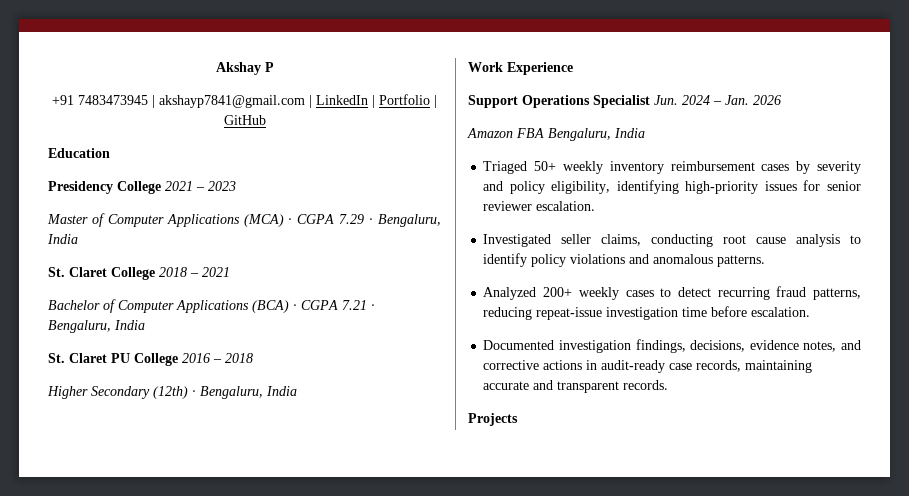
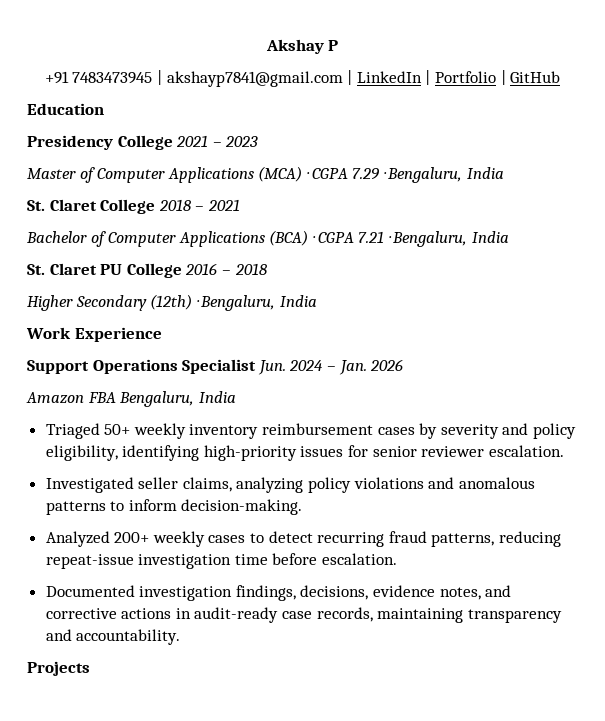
- Investigated seller claims, conducting root cause analysis to identify policy violations and anomalous patterns.
+ Investigated seller claims, analyzing policy violations and anomalous patterns to inform decision-making.
- Documented investigation findings, decisions, evidence notes, and corrective actions in audit-ready case records, maintaining accurate and transparent records.
+ Documented investigation findings, decisions, evidence notes, and corrective actions in audit-ready case records, maintaining transparency and accountability.

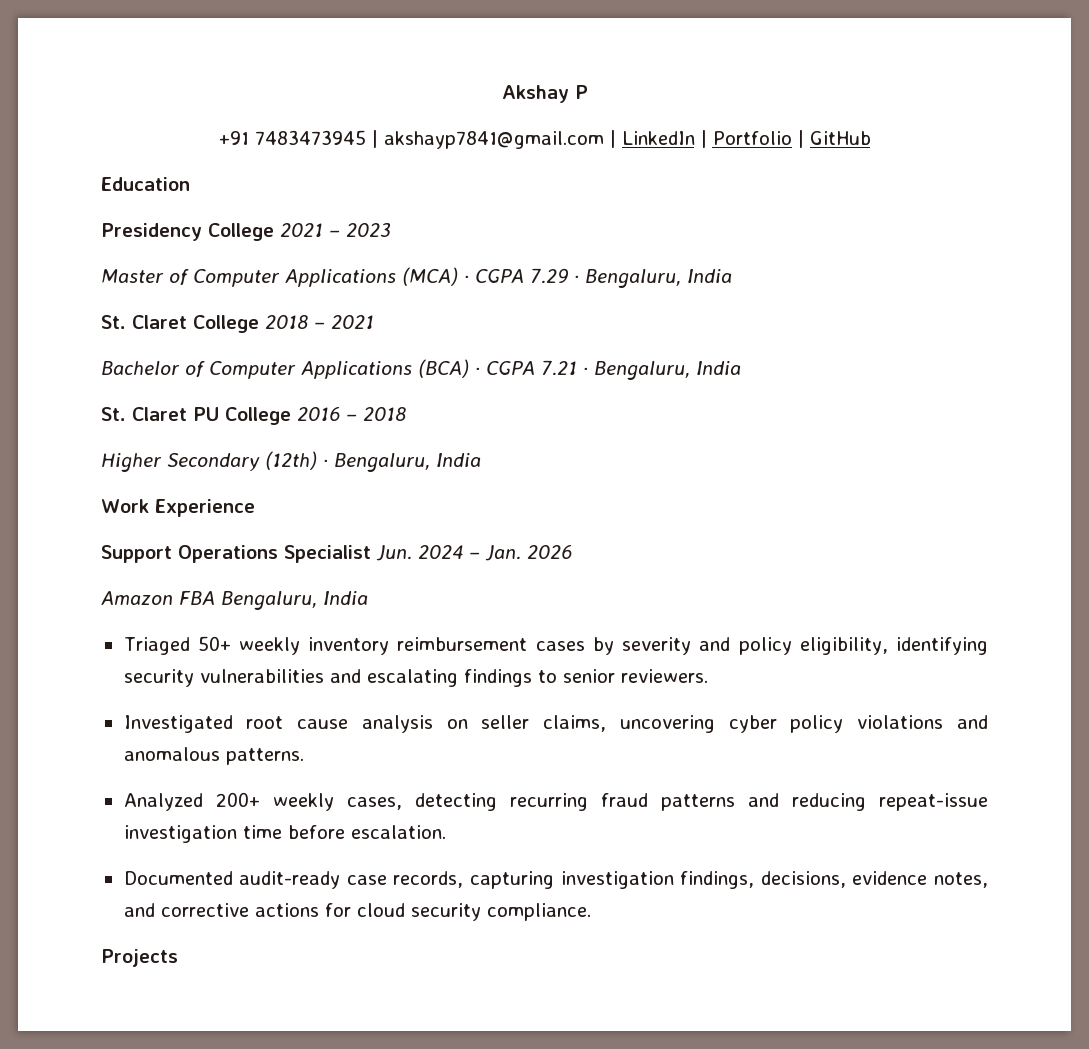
- Triaged 50+ weekly inventory reimbursement cases by severity and policy eligibility, identifying high-priority issues for senior reviewer escalation.
- Investigated seller claims, analyzing policy violations and anomalous patterns to inform decision-making.
- Analyzed 200+ weekly cases to detect recurring fraud patterns, reducing repeat-issue investigation time before escalation.
+ Triaged 50+ weekly inventory reimbursement cases by severity and policy eligibility, identifying security vulnerabilities and escalating findings to senior reviewers.
+ Investigated root cause analysis on seller claims, uncovering cyber policy violations and anomalous patterns.
+ Analyzed 200+ weekly cases, detecting recurring fraud patterns and reducing repeat-issue investigation time before escalation.
- Documented investigation findings, decisions, evidence notes, and corrective actions in audit-ready case records, maintaining transparency and accountability.
+ Documented audit-ready case records, capturing investigation findings, decisions, evidence notes, and corrective actions for cloud security compliance.

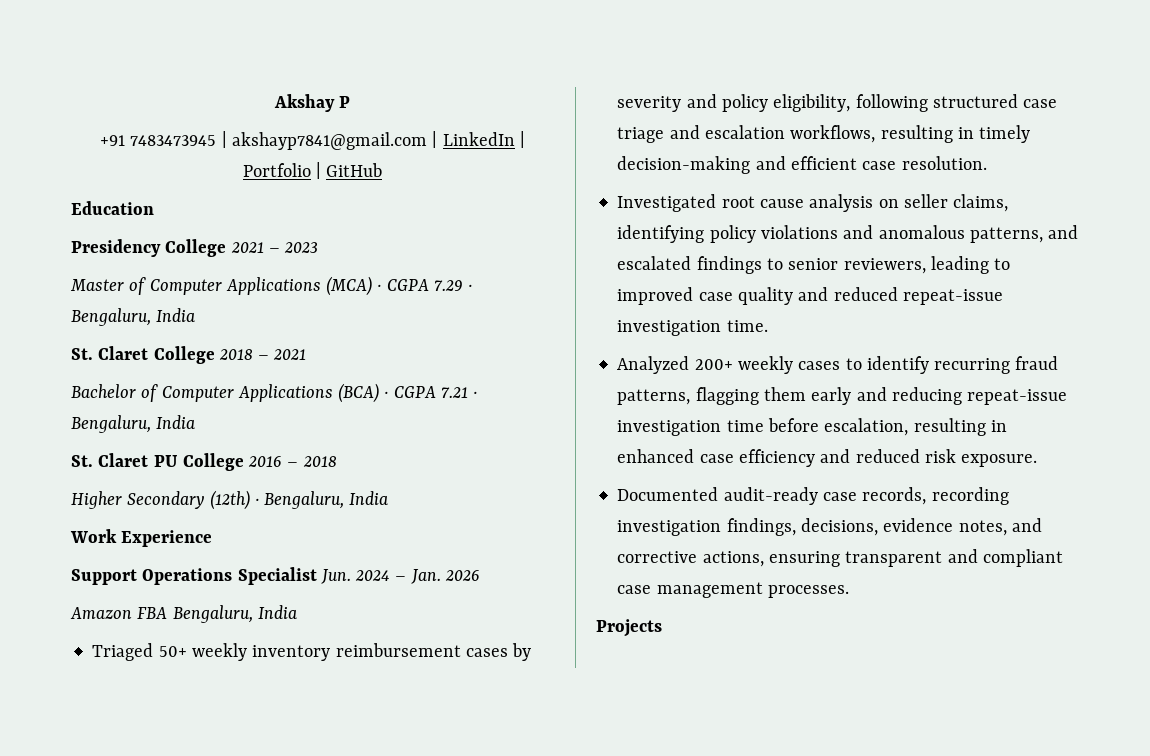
- Triaged 50+ weekly inventory reimbursement cases by severity and policy eligibility, identifying security vulnerabilities and escalating findings to senior reviewers.
+ Triaged 50+ weekly inventory reimbursement cases by severity and policy eligibility, following structured case triage and escalation workflows, resulting in timely decision-making and efficient case resolution.
- Investigated root cause analysis on seller claims, uncovering cyber policy violations and anomalous patterns.
- Analyzed 200+ weekly cases, detecting recurring fraud patterns and reducing repeat-issue investigation time before escalation.
+ Investigated root cause analysis on seller claims, identifying policy violations and anomalous patterns, and escalated findings to senior reviewers, leading to improved case quality and reduced repeat-issue investigation time.
+ Analyzed 200+ weekly cases to identify recurring fraud patterns, flagging them early and reducing repeat-issue investigation time before escalation, resulting in enhanced case efficiency and reduced risk exposure.
- Documented audit-ready case records, capturing investigation findings, decisions, evidence notes, and corrective actions for cloud security compliance.
+ Documented audit-ready case records, recording investigation findings, decisions, evidence notes, and corrective actions, ensuring transparent and compliant case management processes.

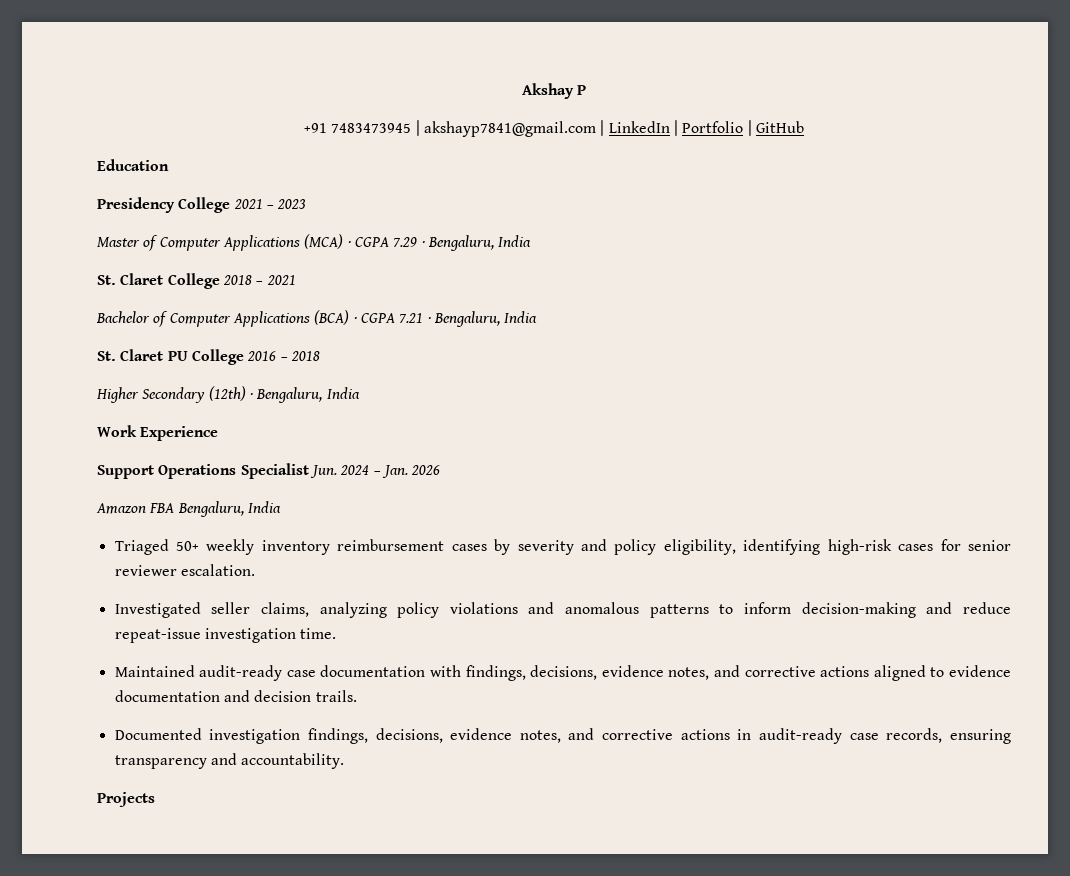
- Triaged 50+ weekly inventory reimbursement cases by severity and policy eligibility, following structured case triage and escalation workflows, resulting in timely decision-making and efficient case resolution.
- Investigated root cause analysis on seller claims, identifying policy violations and anomalous patterns, and escalated findings to senior reviewers, leading to improved case quality and reduced repeat-issue investigation time.
- Analyzed 200+ weekly cases to identify recurring fraud patterns, flagging them early and reducing repeat-issue investigation time before escalation, resulting in enhanced case efficiency and reduced risk exposure.
- Documented audit-ready case records, recording investigation findings, decisions, evidence notes, and corrective actions, ensuring transparent and compliant case management processes.
+ Triaged 50+ weekly inventory reimbursement cases by severity and policy eligibility, identifying high-risk cases for senior reviewer escalation.
+ Investigated seller claims, analyzing policy violations and anomalous patterns to inform decision-making and reduce repeat-issue investigation time.
+ Maintained audit-ready case documentation with findings, decisions, evidence notes, and corrective actions aligned to evidence documentation and decision trails.
+ Documented investigation findings, decisions, evidence notes, and corrective actions in audit-ready case records, ensuring transparency and accountability.

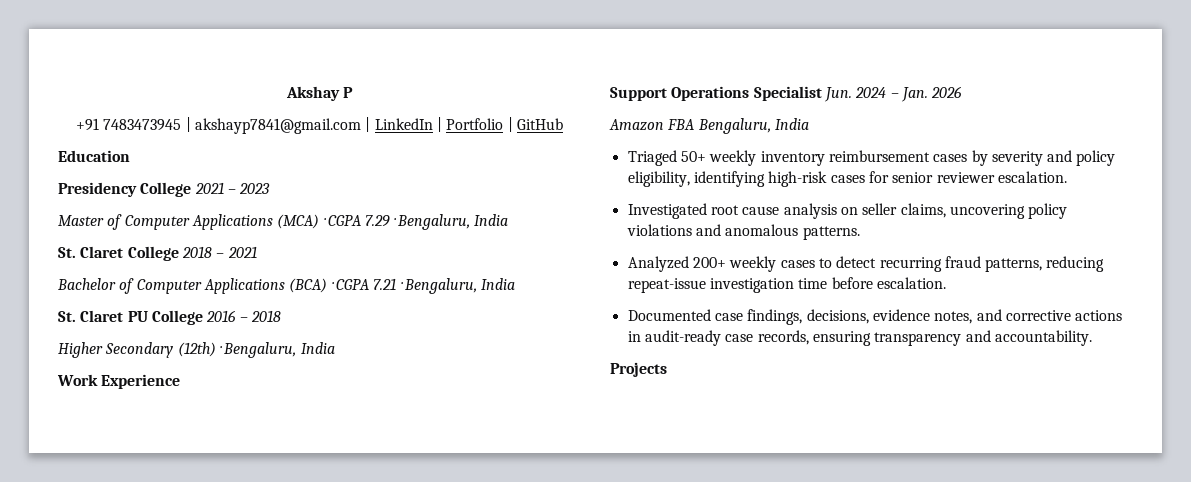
- Investigated seller claims, analyzing policy violations and anomalous patterns to inform decision-making and reduce repeat-issue investigation time.
- Maintained audit-ready case documentation with findings, decisions, evidence notes, and corrective actions aligned to evidence documentation and decision trails.
+ Investigated root cause analysis on seller claims, uncovering policy violations and anomalous patterns.
+ Analyzed 200+ weekly cases to detect recurring fraud patterns, reducing repeat-issue investigation time before escalation.
- Documented investigation findings, decisions, evidence notes, and corrective actions in audit-ready case records, ensuring transparency and accountability.
+ Documented case findings, decisions, evidence notes, and corrective actions in audit-ready case records, ensuring transparency and accountability.

